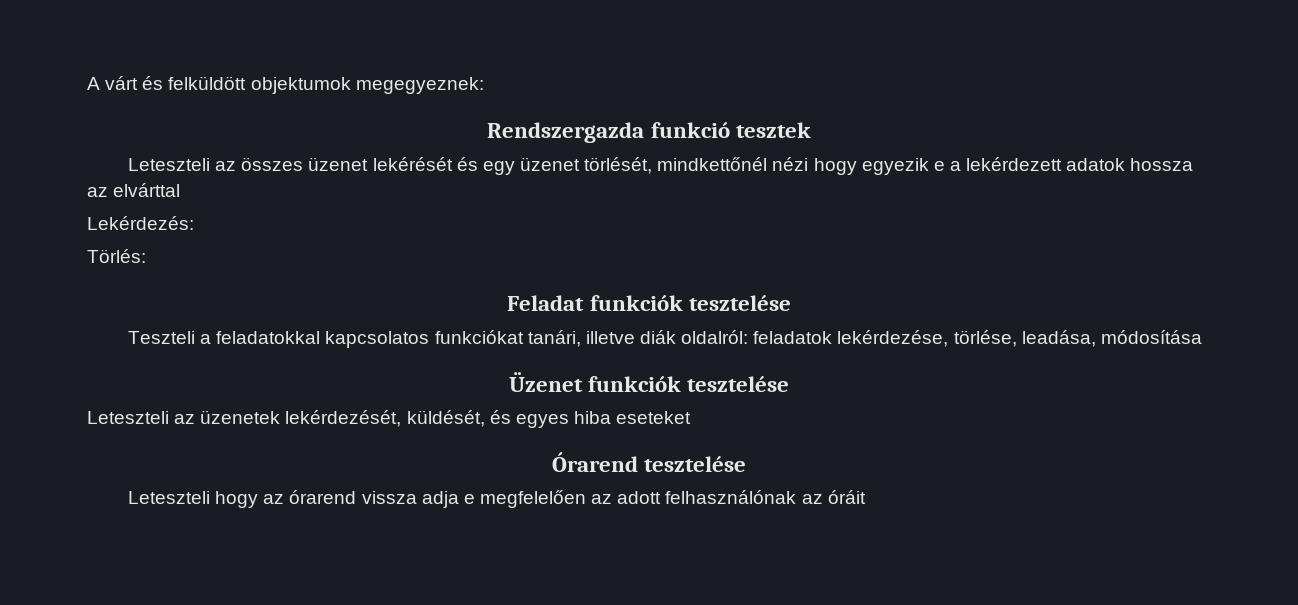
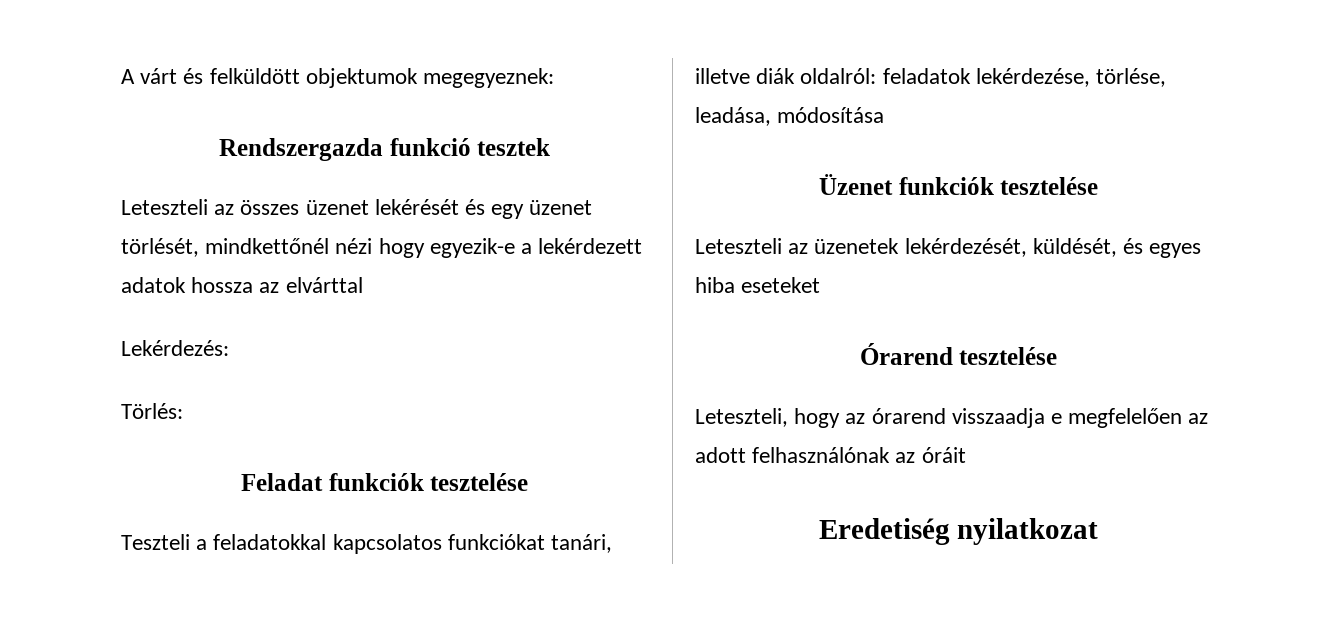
- Leteszteli az összes üzenet lekérését és egy üzenet törlését, mindkettőnél nézi hogy egyezik e a lekérdezett adatok hossza az elvárttal
+ Leteszteli az összes üzenet lekérését és egy üzenet törlését, mindkettőnél nézi hogy egyezik-e a lekérdezett adatok hossza az elvárttal
- Leteszteli hogy az órarend vissza adja e megfelelően az adott felhasználónak az óráit
+ Leteszteli, hogy az órarend visszaadja e megfelelően az adott felhasználónak az óráit
+ Eredetiség nyilatkozat

